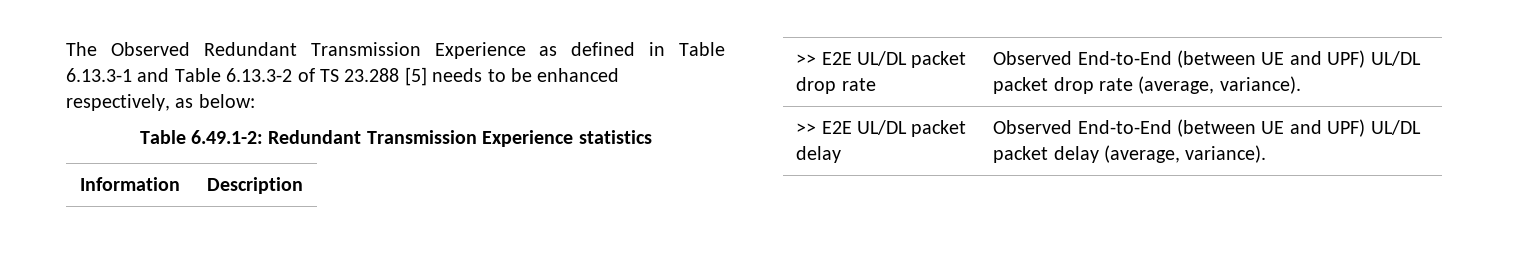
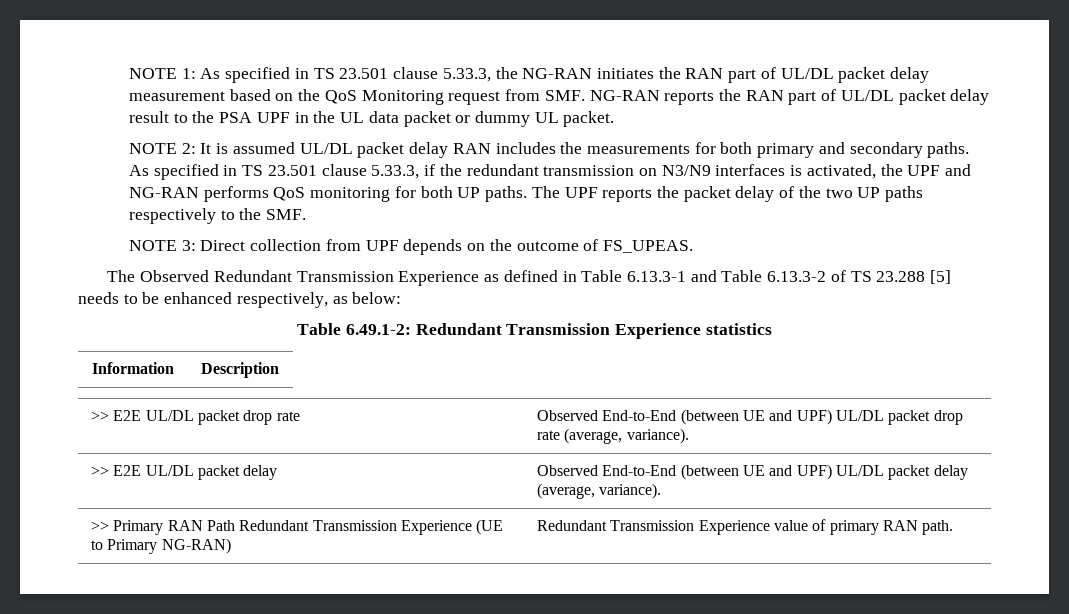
+ NOTE 1: As specified in TS 23.501 clause 5.33.3, the NG-RAN initiates the RAN part of UL/DL packet delay measurement based on the QoS Monitoring request from SMF. NG-RAN reports the RAN part of UL/DL packet delay result to the PSA UPF in the UL data packet or dummy UL packet.
+ NOTE 2: It is assumed UL/DL packet delay RAN includes the measurements for both primary and secondary paths. As specified in TS 23.501 clause 5.33.3, if the redundant transmission on N3/N9 interfaces is activated, the UPF and NG-RAN performs QoS monitoring for both UP paths. The UPF reports the packet delay of the two UP paths respectively to the SMF.
+ NOTE 3: Direct collection from UPF depends on the outcome of FS_UPEAS.
+ >> Primary RAN Path Redundant Transmission Experience (UE to Primary NG-RAN) | Redundant Transmission Experience value of primary RAN path.

